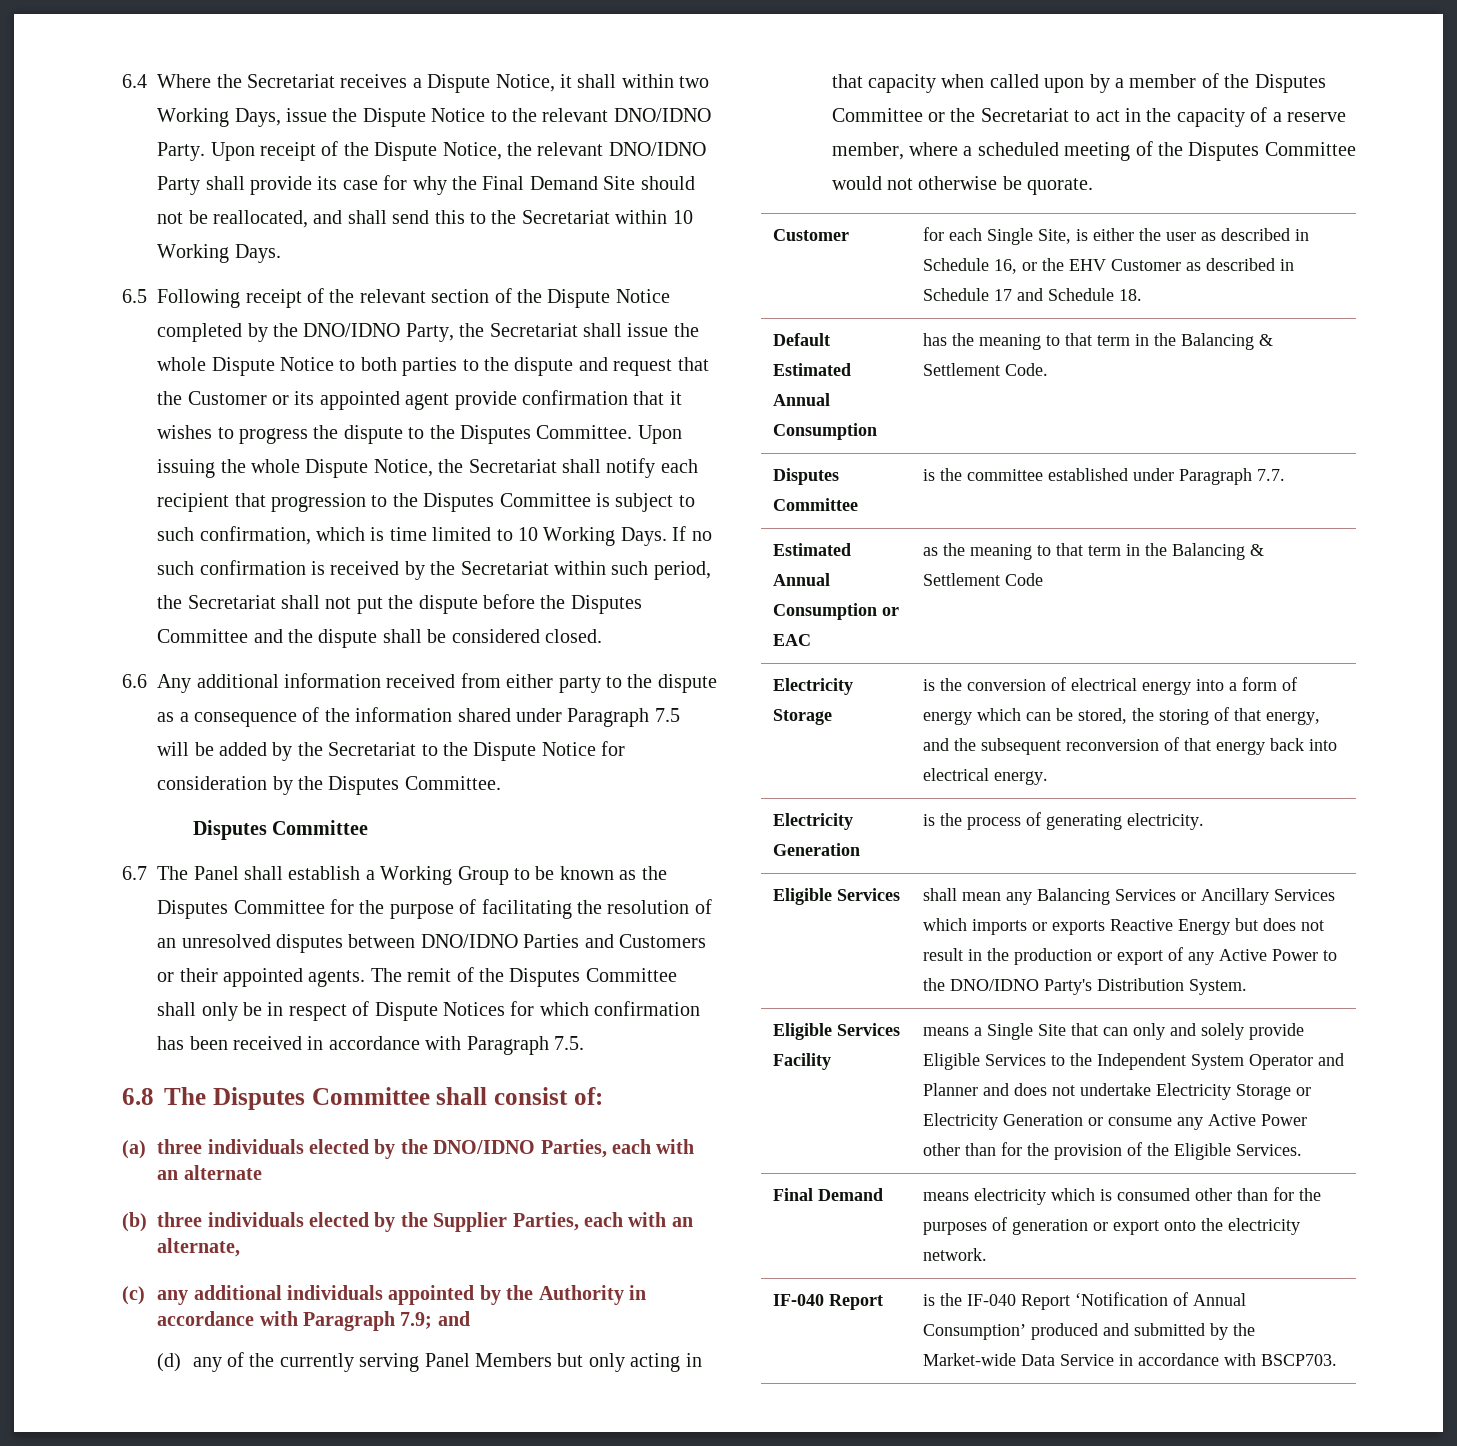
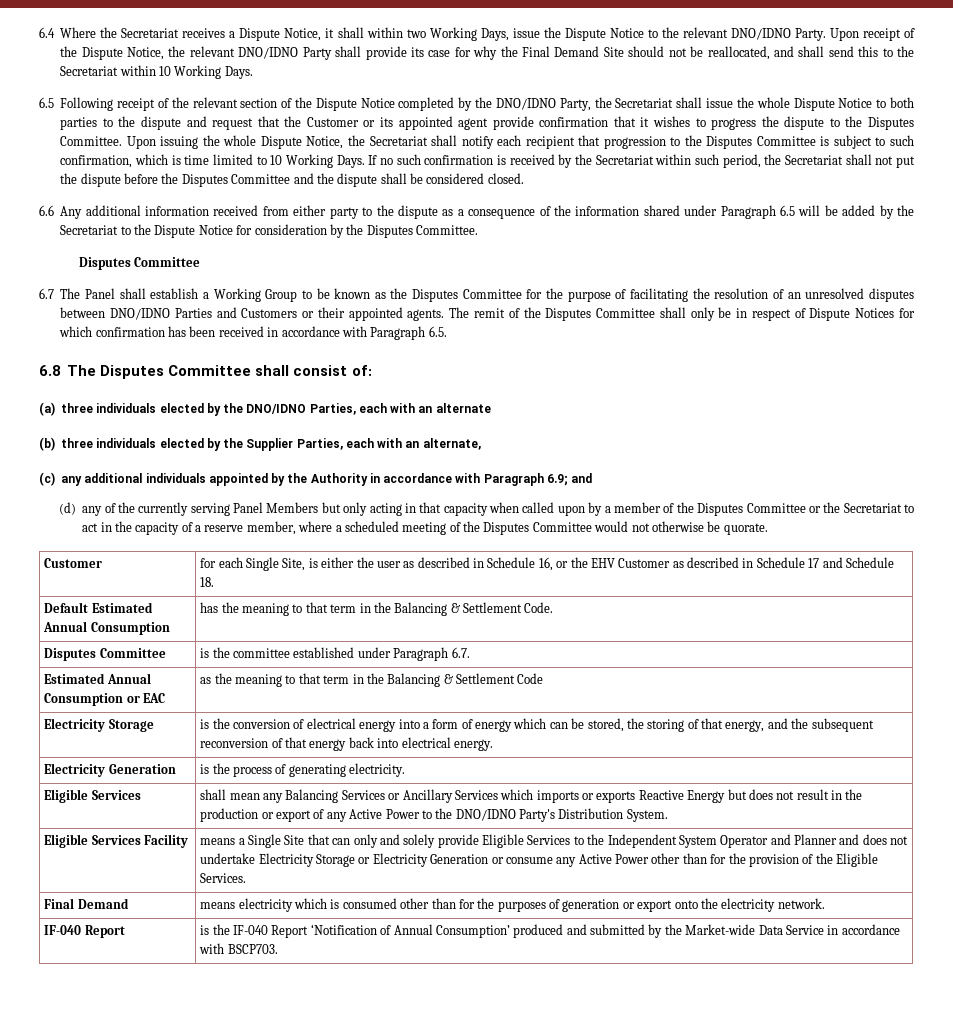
- 6.6 Any additional information received from either party to the dispute as a consequence of the information shared under Paragraph 7.5 will be added by the Secretariat to the Dispute Notice for consideration by the Disputes Committee.
+ 6.6 Any additional information received from either party to the dispute as a consequence of the information shared under Paragraph 6.5 will be added by the Secretariat to the Dispute Notice for consideration by the Disputes Committee.
- The remit of the Disputes Committee shall only be in respect of Dispute Notices for which confirmation has been received in accordance with Paragraph 7.5.
+ The remit of the Disputes Committee shall only be in respect of Dispute Notices for which confirmation has been received in accordance with Paragraph 6.5.
- (c) any additional individuals appointed by the Authority in accordance with Paragraph 7.9; and
+ (c) any additional individuals appointed by the Authority in accordance with Paragraph 6.9; and
- Disputes Committee | is the committee established under Paragraph 7.7.
+ Disputes Committee | is the committee established under Paragraph 6.7.

